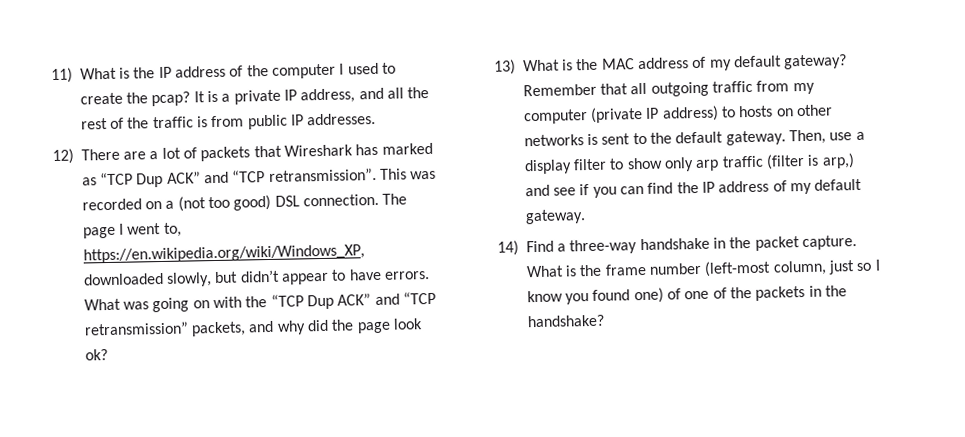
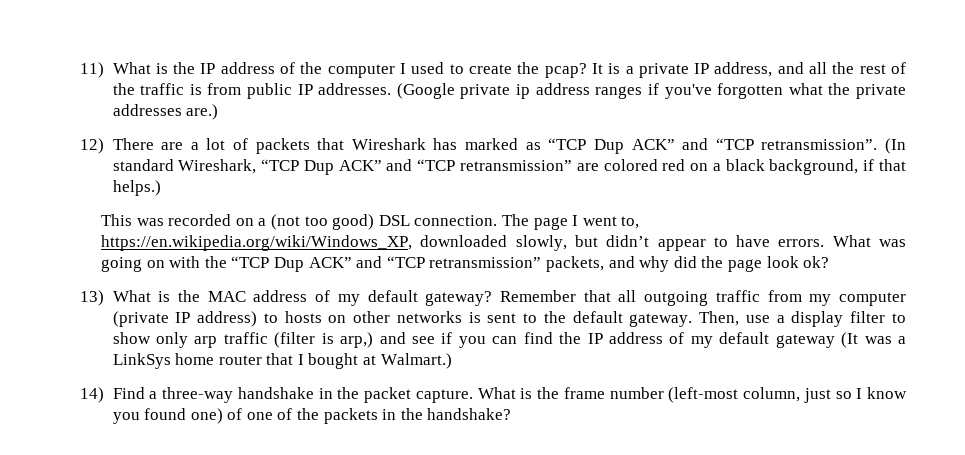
+ (Google private ip address ranges if you've forgotten what the private addresses are.)
- 12) There are a lot of packets that Wireshark has marked as “TCP Dup ACK” and “TCP retransmission”. This was recorded on a (not too good) DSL connection.
+ 12) There are a lot of packets that Wireshark has marked as “TCP Dup ACK” and “TCP retransmission”. (In standard Wireshark, “TCP Dup ACK” and “TCP retransmission” are colored red on a black background, if that helps.)
+ This was recorded on a (not too good) DSL connection.
- Then, use a display filter to show only arp traffic (filter is arp,) and see if you can find the IP address of my default gateway.
+ Then, use a display filter to show only arp traffic (filter is arp,) and see if you can find the IP address of my default gateway (It was a LinkSys home router that I bought at Walmart.)

